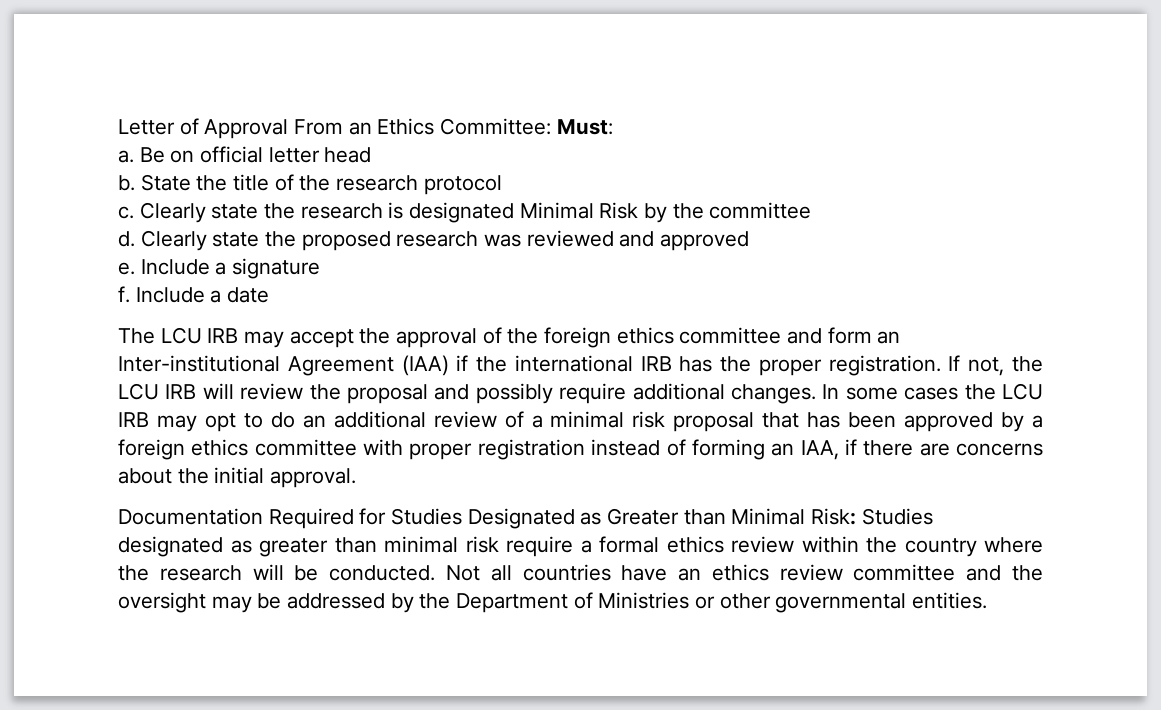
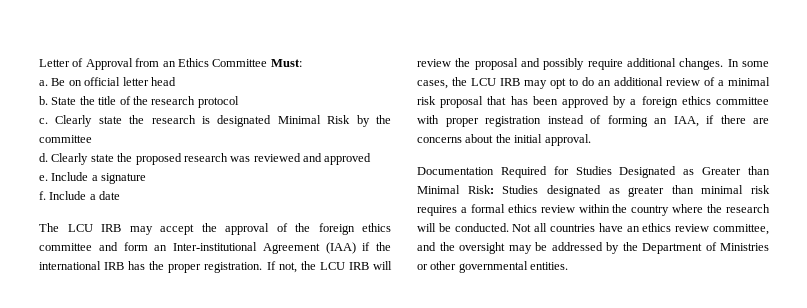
- Letter of Approval From an Ethics Committee: Must:
+ Letter of Approval from an Ethics Committee Must:
- In some cases the LCU IRB may opt to do an additional review of a minimal risk proposal that has been approved by a foreign ethics committee with proper registration instead of forming an IAA, if there are concerns about the initial approval.
+ In some cases, the LCU IRB may opt to do an additional review of a minimal risk proposal that has been approved by a foreign ethics committee with proper registration instead of forming an IAA, if there are concerns about the initial approval.
- Documentation Required for Studies Designated as Greater than Minimal Risk: Studies designated as greater than minimal risk require a formal ethics review within the country where the research will be conducted.
+ Documentation Required for Studies Designated as Greater than Minimal Risk: Studies designated as greater than minimal risk requires a formal ethics review within the country where the research will be conducted.
- Not all countries have an ethics review committee and the oversight may be addressed by the Department of Ministries or other governmental entities.
+ Not all countries have an ethics review committee, and the oversight may be addressed by the Department of Ministries or other governmental entities.

